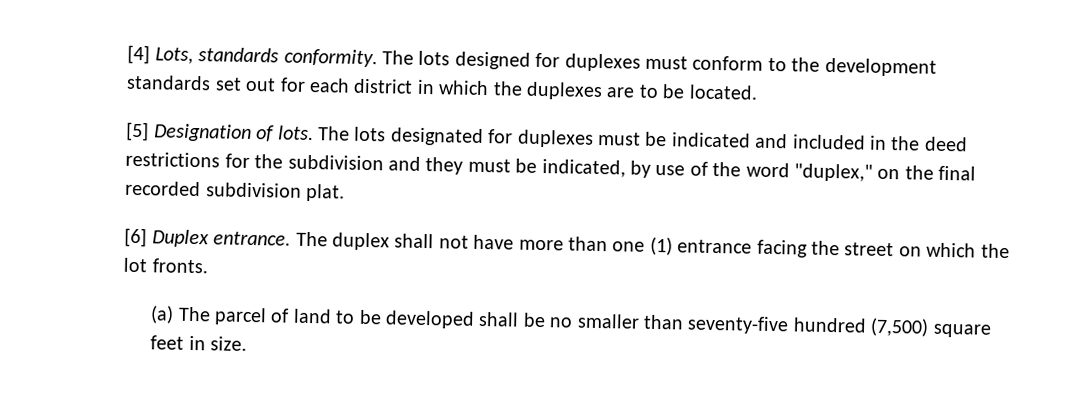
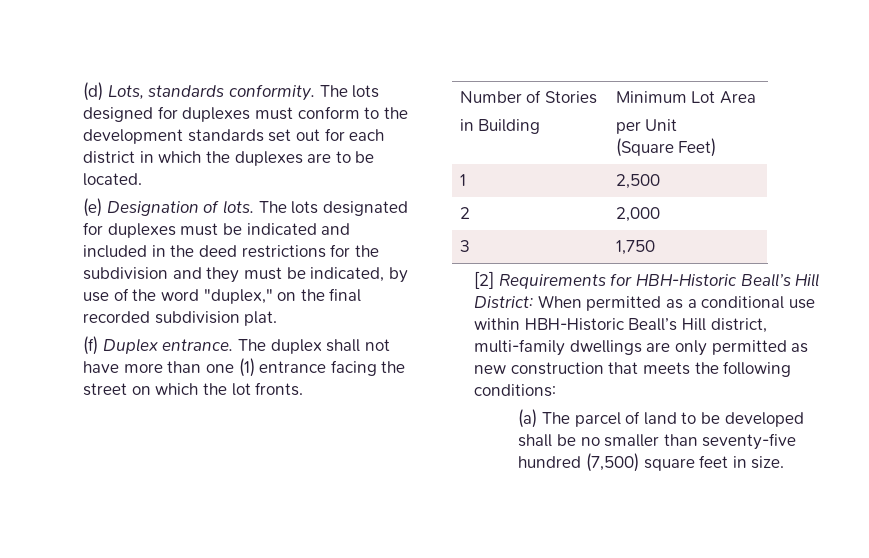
- [4] Lots, standards conformity.
+ (d) Lots, standards conformity.
- [5] Designation of lots.
+ (e) Designation of lots.
- [6] Duplex entrance.
+ (f) Duplex entrance.
+ Number of Stories
+ in Building | Minimum Lot Area
+ per Unit
+ (Square Feet)
+ 1 | 2,500
+ 2 | 2,000
+ 3 | 1,750
+ [2] Requirements for HBH-Historic Beall’s Hill District: When permitted as a conditional use within HBH-Historic Beall’s Hill district, multi-family dwellings are only permitted as new construction that meets the following conditions:

